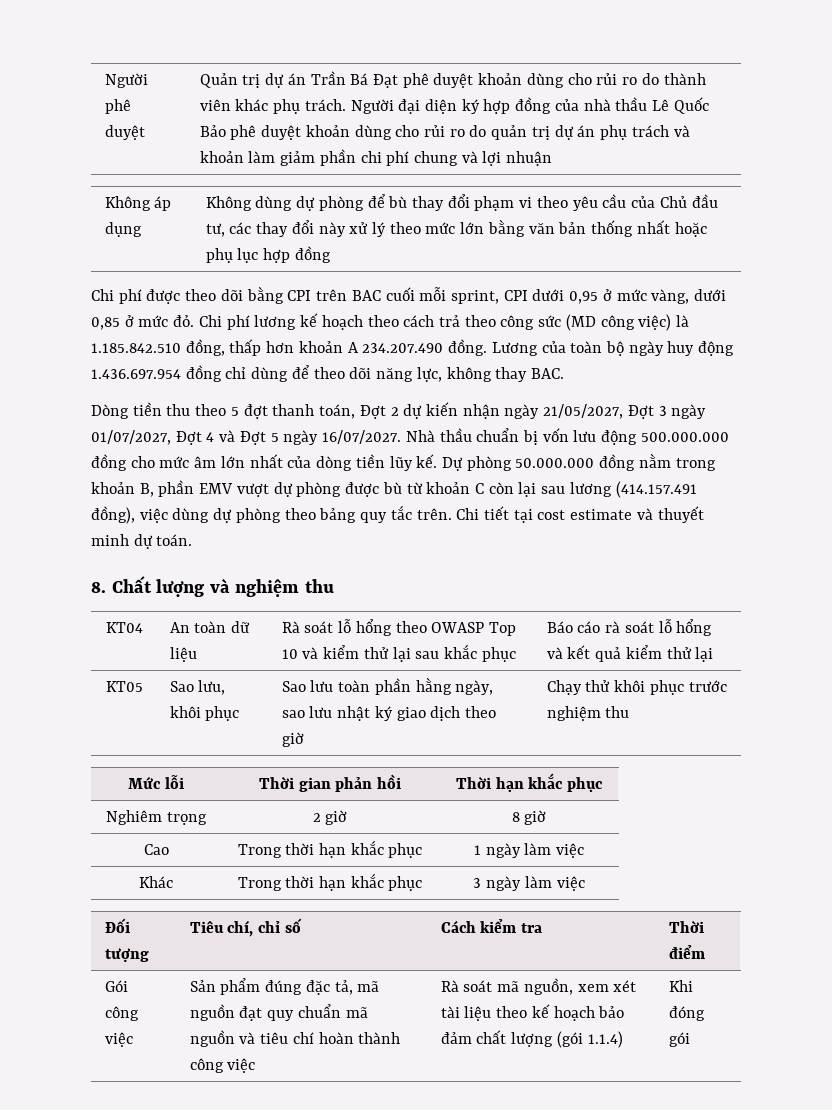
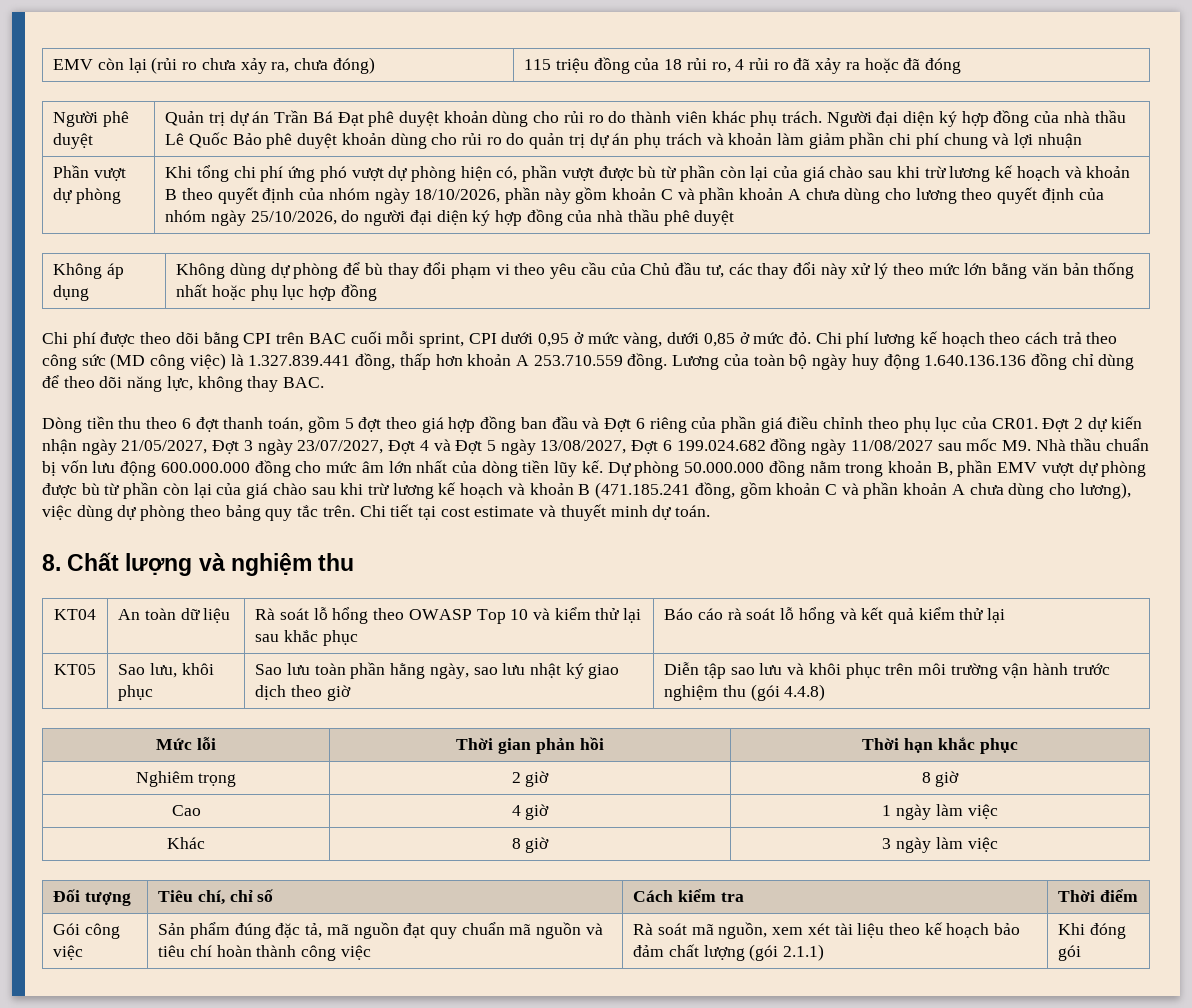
+ EMV còn lại (rủi ro chưa xảy ra, chưa đóng) | 115 triệu đồng của 18 rủi ro, 4 rủi ro đã xảy ra hoặc đã đóng
+ Phần vượt dự phòng | Khi tổng chi phí ứng phó vượt dự phòng hiện có, phần vượt được bù từ phần còn lại của giá chào sau khi trừ lương kế hoạch và khoản B theo quyết định của nhóm ngày 18/10/2026, phần này gồm khoản C và phần khoản A chưa dùng cho lương theo quyết định của nhóm ngày 25/10/2026, do người đại diện ký hợp đồng của nhà thầu phê duyệt
- Chi phí lương kế hoạch theo cách trả theo công sức (MD công việc) là 1.185.842.510 đồng, thấp hơn khoản A 234.207.490 đồng.
+ Chi phí lương kế hoạch theo cách trả theo công sức (MD công việc) là 1.327.839.441 đồng, thấp hơn khoản A 253.710.559 đồng.
- Lương của toàn bộ ngày huy động 1.436.697.954 đồng chỉ dùng để theo dõi năng lực, không thay BAC.
+ Lương của toàn bộ ngày huy động 1.640.136.136 đồng chỉ dùng để theo dõi năng lực, không thay BAC.
- Dòng tiền thu theo 5 đợt thanh toán, Đợt 2 dự kiến nhận ngày 21/05/2027, Đợt 3 ngày 01/07/2027, Đợt 4 và Đợt 5 ngày 16/07/2027. Nhà thầu chuẩn bị vốn lưu động 500.000.000 đồng cho mức âm lớn nhất của dòng tiền lũy kế.
+ Dòng tiền thu theo 6 đợt thanh toán, gồm 5 đợt theo giá hợp đồng ban đầu và Đợt 6 riêng của phần giá điều chỉnh theo phụ lục của CR01. Đợt 2 dự kiến nhận ngày 21/05/2027, Đợt 3 ngày 23/07/2027, Đợt 4 và Đợt 5 ngày 13/08/2027, Đợt 6 199.024.682 đồng ngày 11/08/2027 sau mốc M9. Nhà thầu chuẩn bị vốn lưu động 600.000.000 đồng cho mức âm lớn nhất của dòng tiền lũy kế.
- Dự phòng 50.000.000 đồng nằm trong khoản B, phần EMV vượt dự phòng được bù từ khoản C còn lại sau lương (414.157.491 đồng), việc dùng dự phòng theo bảng quy tắc trên.
+ Dự phòng 50.000.000 đồng nằm trong khoản B, phần EMV vượt dự phòng được bù từ phần còn lại của giá chào sau khi trừ lương kế hoạch và khoản B (471.185.241 đồng, gồm khoản C và phần khoản A chưa dùng cho lương), việc dùng dự phòng theo bảng quy tắc trên.
- KT05 | Sao lưu, khôi phục | Sao lưu toàn phần hằng ngày, sao lưu nhật ký giao dịch theo giờ | Chạy thử khôi phục trước nghiệm thu
+ KT05 | Sao lưu, khôi phục | Sao lưu toàn phần hằng ngày, sao lưu nhật ký giao dịch theo giờ | Diễn tập sao lưu và khôi phục trên môi trường vận hành trước nghiệm thu (gói 4.4.8)
- Cao | Trong thời hạn khắc phục | 1 ngày làm việc
+ Cao | 4 giờ | 1 ngày làm việc
- Khác | Trong thời hạn khắc phục | 3 ngày làm việc
+ Khác | 8 giờ | 3 ngày làm việc
- Rà soát mã nguồn, xem xét tài liệu theo kế hoạch bảo đảm chất lượng (gói 1.1.4)
+ Rà soát mã nguồn, xem xét tài liệu theo kế hoạch bảo đảm chất lượng (gói 2.1.1)

